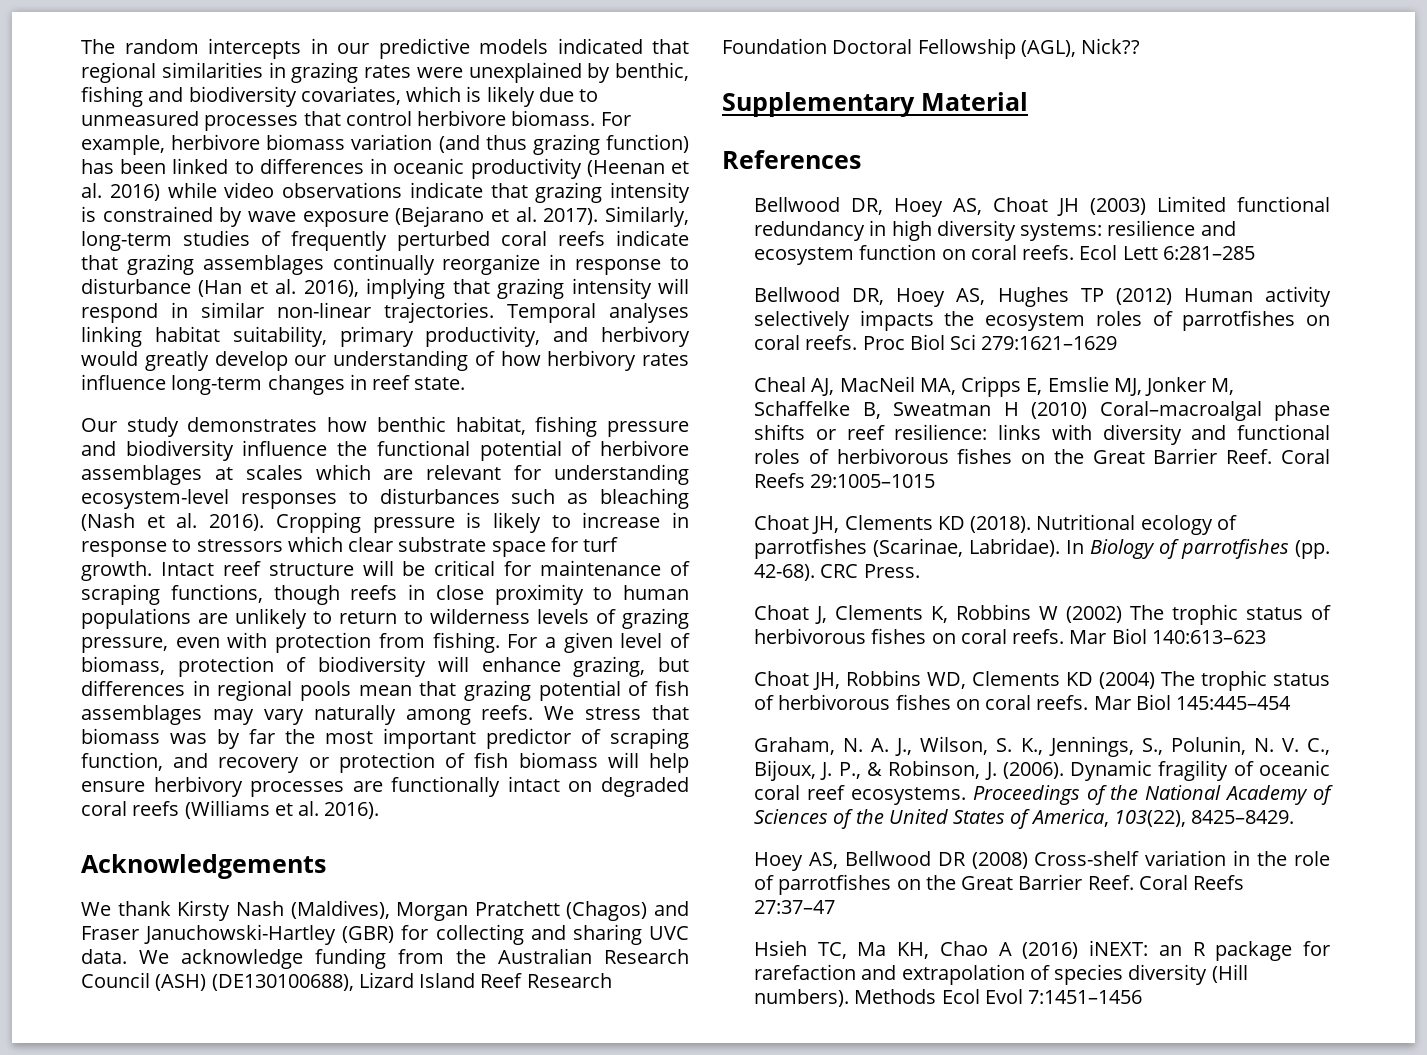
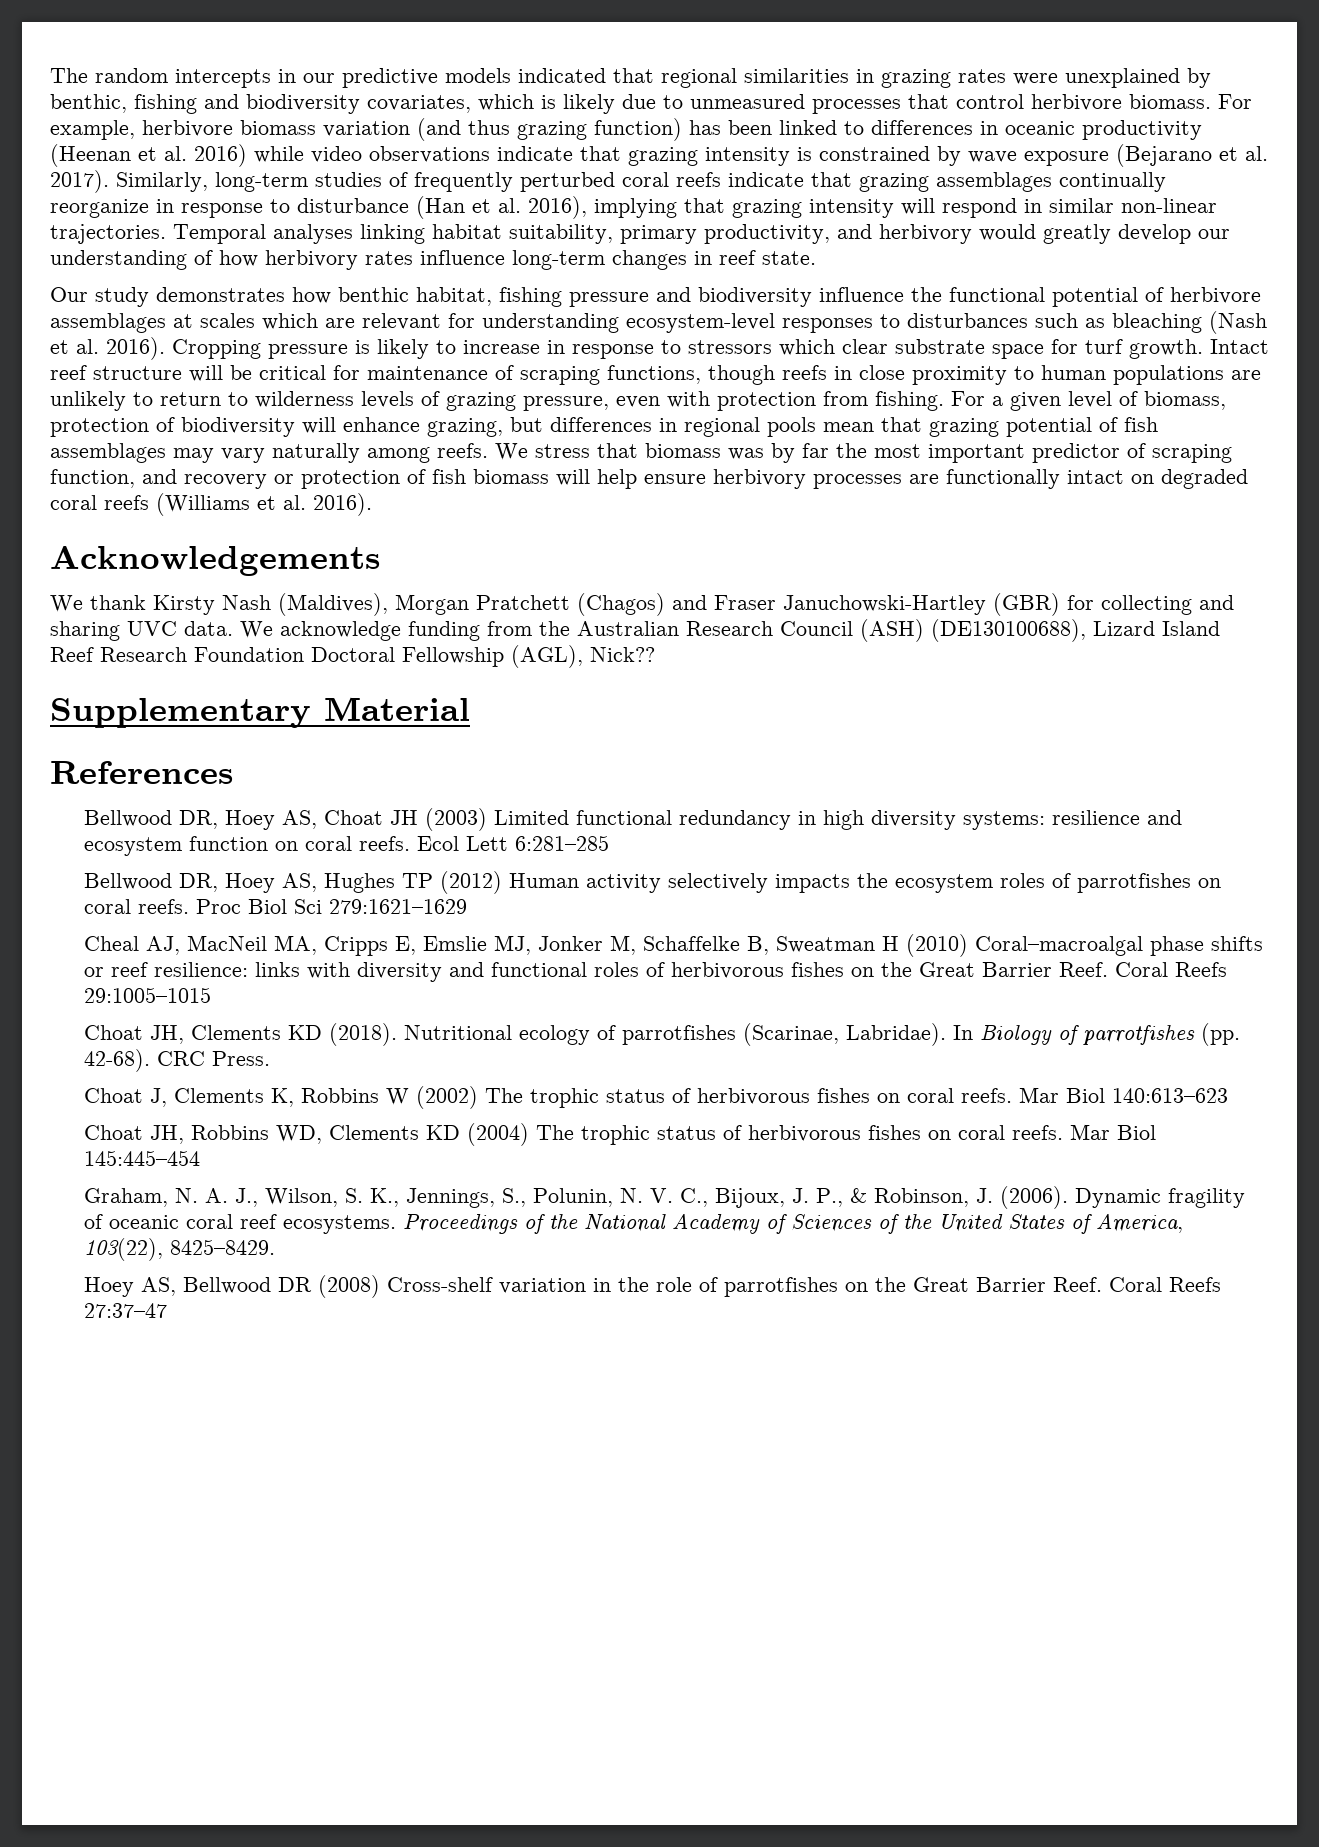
- Hsieh TC, Ma KH, Chao A (2016) iNEXT: an R package for rarefaction and extrapolation of species diversity (Hill numbers). Methods Ecol Evol 7:1451–1456

